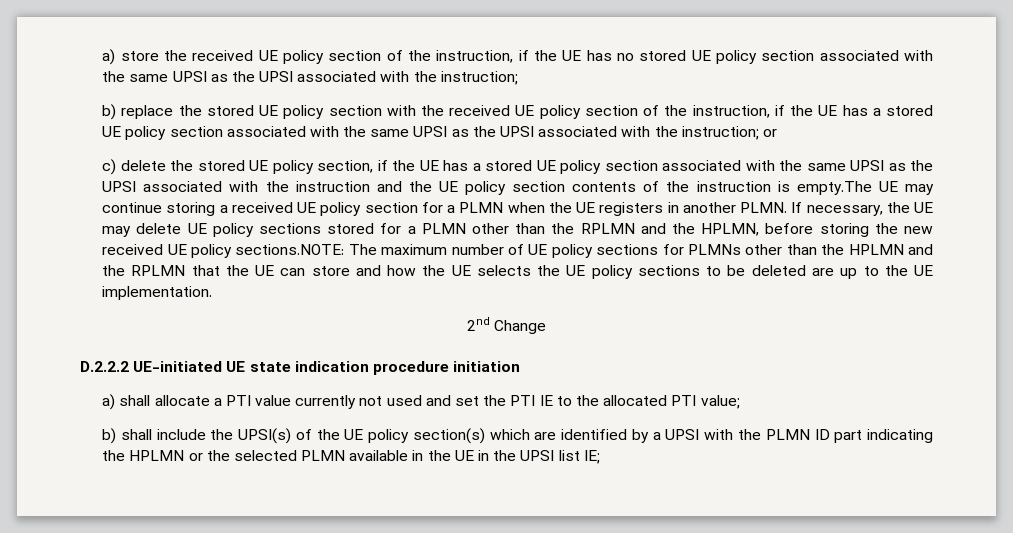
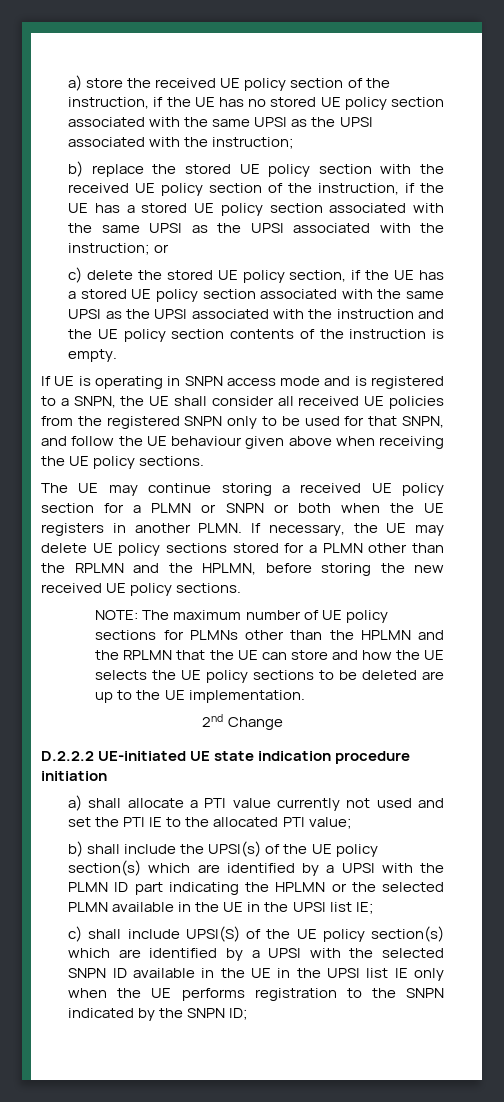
- c) delete the stored UE policy section, if the UE has a stored UE policy section associated with the same UPSI as the UPSI associated with the instruction and the UE policy section contents of the instruction is empty.The UE may continue storing a received UE policy section for a PLMN when the UE registers in another PLMN.
+ c) delete the stored UE policy section, if the UE has a stored UE policy section associated with the same UPSI as the UPSI associated with the instruction and the UE policy section contents of the instruction is empty.
+ If UE is operating in SNPN access mode and is registered to a SNPN, the UE shall consider all received UE policies from the registered SNPN only to be used for that SNPN, and follow the UE behaviour given above when receiving the UE policy sections.
+ The UE may continue storing a received UE policy section for a PLMN or SNPN or both when the UE registers in another PLMN.
- If necessary, the UE may delete UE policy sections stored for a PLMN other than the RPLMN and the HPLMN, before storing the new received UE policy sections.NOTE:
+ If necessary, the UE may delete UE policy sections stored for a PLMN other than the RPLMN and the HPLMN, before storing the new received UE policy sections.
+ NOTE:
+ c) shall include UPSI(S) of the UE policy section(s) which are identified by a UPSI with the selected SNPN ID available in the UE in the UPSI list IE only when the UE performs registration to the SNPN indicated by the SNPN ID;

